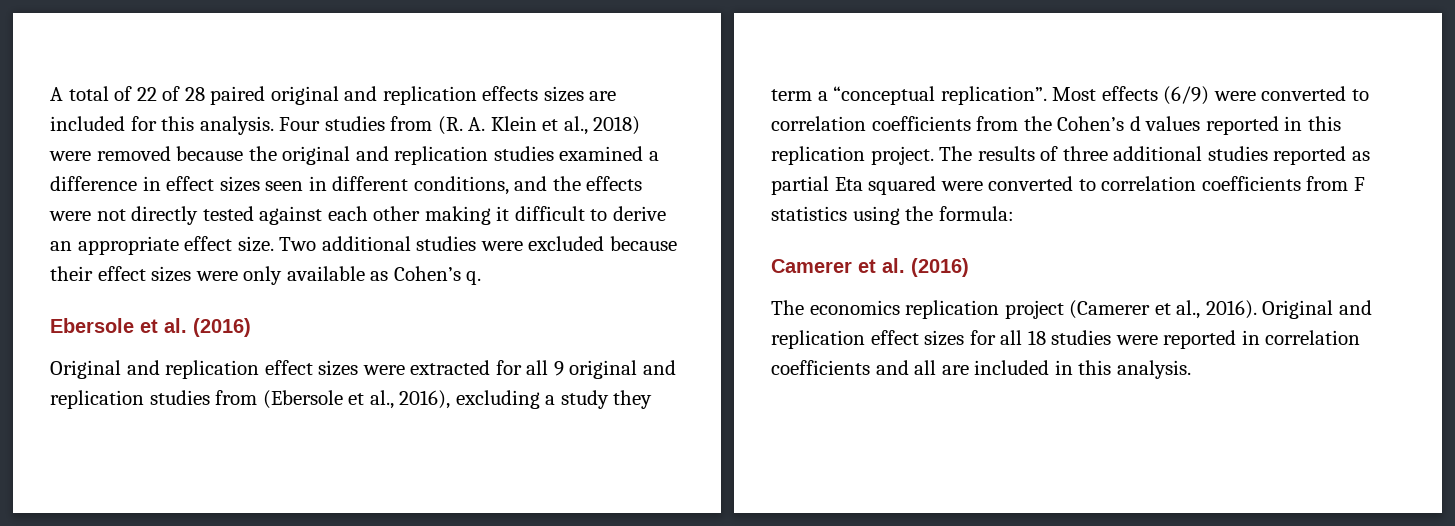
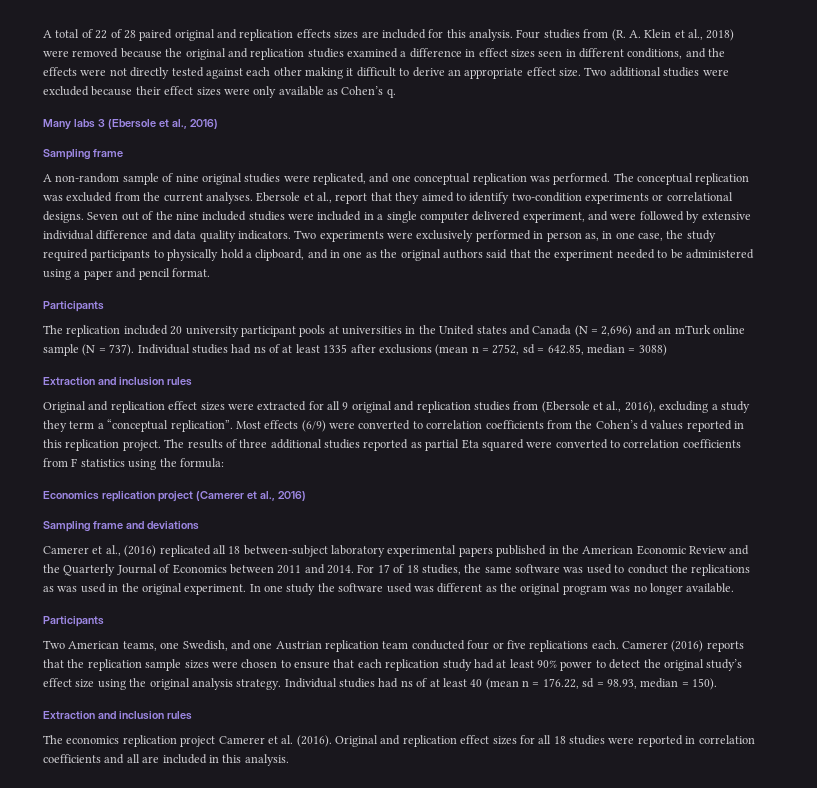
- Ebersole et al. (2016)
+ Many labs 3 (Ebersole et al., 2016)
+ Sampling frame
+ A non-random sample of nine original studies were replicated, and one conceptual replication was performed. The conceptual replication was excluded from the current analyses. Ebersole et al., report that they aimed to identify two-condition experiments or correlational designs. Seven out of the nine included studies were included in a single computer delivered experiment, and were followed by extensive individual difference and data quality indicators. Two experiments were exclusively performed in person as, in one case, the study required participants to physically hold a clipboard, and in one as the original authors said that the experiment needed to be administered using a paper and pencil format.
+ Participants
+ The replication included 20 university participant pools at universities in the United states and Canada (N = 2,696) and an mTurk online sample (N = 737). Individual studies had ns of at least 1335 after exclusions (mean n = 2752, sd = 642.85, median = 3088)
+ Extraction and inclusion rules
- Camerer et al. (2016)
+ Economics replication project (Camerer et al., 2016)
+ Sampling frame and deviations
+ Camerer et al., (2016) replicated all 18 between-subject laboratory experimental papers published in the American Economic Review and the Quarterly Journal of Economics between 2011 and 2014. For 17 of 18 studies, the same software was used to conduct the replications as was used in the original experiment. In one study the software used was different as the original program was no longer available.
+ Participants
+ Two American teams, one Swedish, and one Austrian replication team conducted four or five replications each. Camerer (2016) reports that the replication sample sizes were chosen to ensure that each replication study had at least 90% power to detect the original study’s effect size using the original analysis strategy. Individual studies had ns of at least 40 (mean n = 176.22, sd = 98.93, median = 150).
+ Extraction and inclusion rules
- The economics replication project (Camerer et al., 2016).
+ The economics replication project Camerer et al. (2016).

